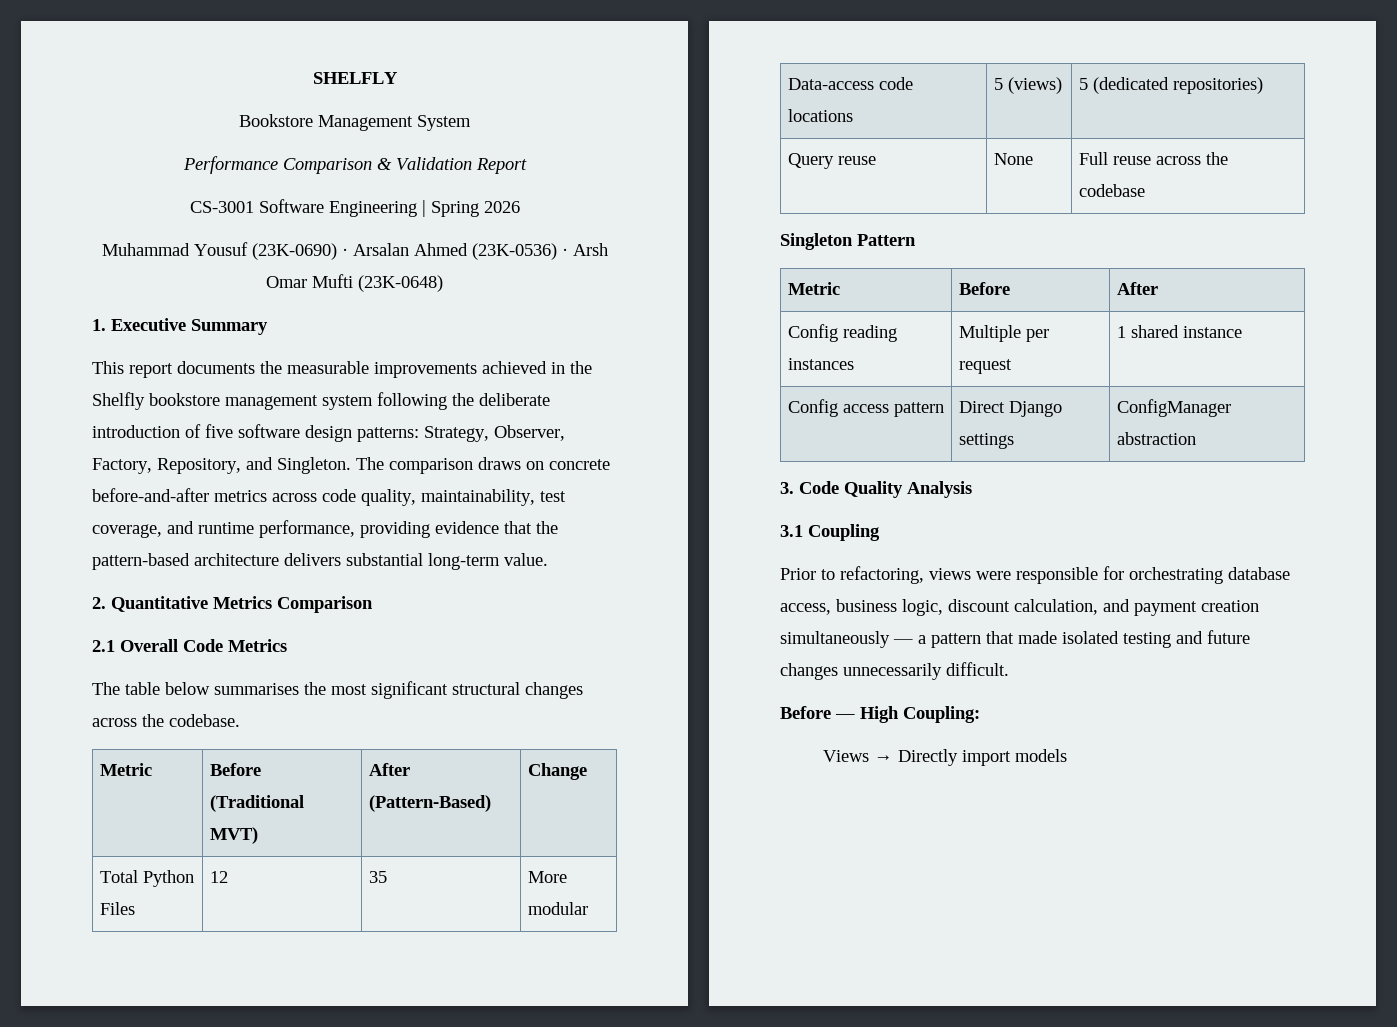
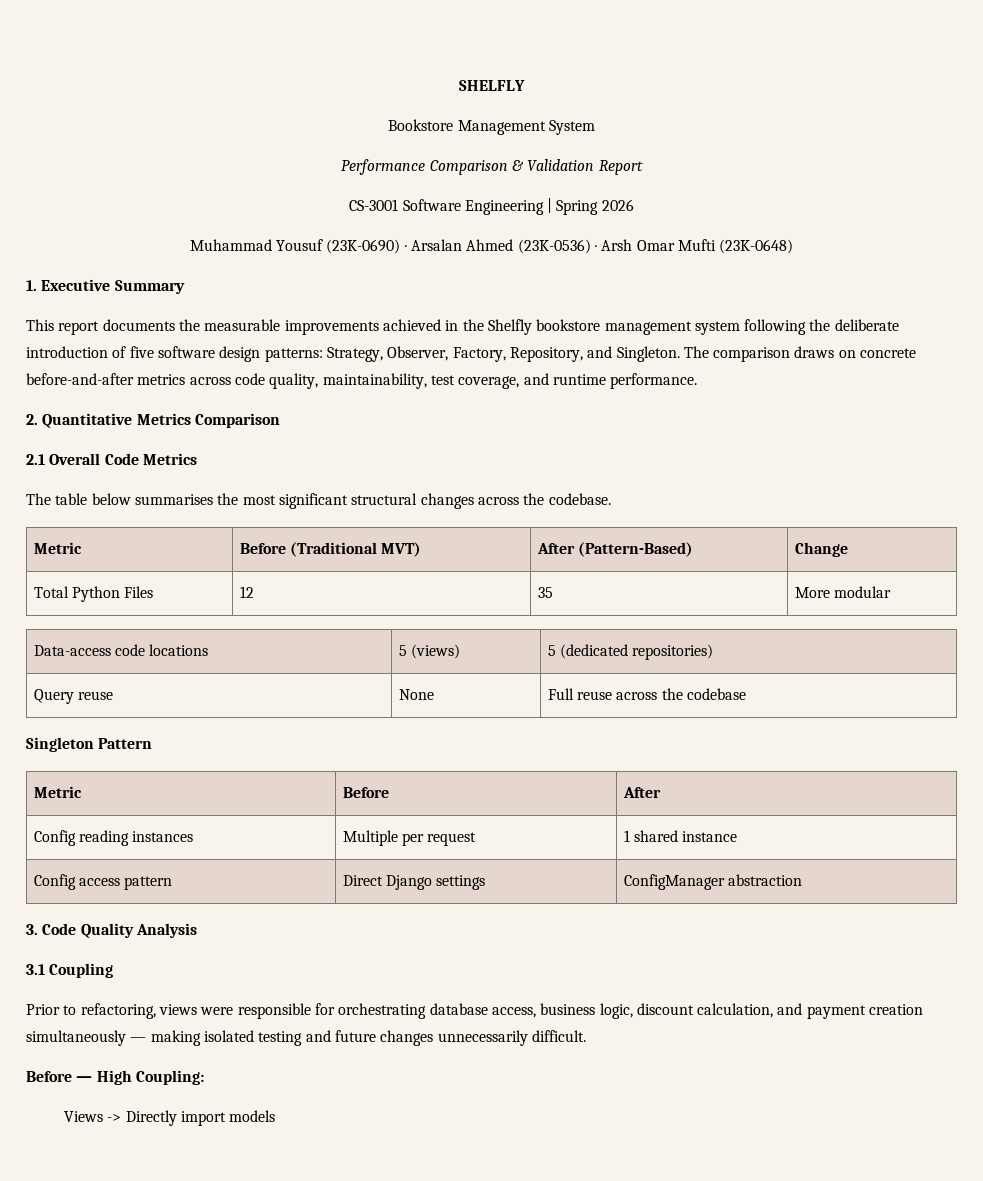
- The comparison draws on concrete before-and-after metrics across code quality, maintainability, test coverage, and runtime performance, providing evidence that the pattern-based architecture delivers substantial long-term value.
+ The comparison draws on concrete before-and-after metrics across code quality, maintainability, test coverage, and runtime performance.
- Prior to refactoring, views were responsible for orchestrating database access, business logic, discount calculation, and payment creation simultaneously — a pattern that made isolated testing and future changes unnecessarily difficult.
+ Prior to refactoring, views were responsible for orchestrating database access, business logic, discount calculation, and payment creation simultaneously — making isolated testing and future changes unnecessarily difficult.
- Views → Directly import models
+ Views -> Directly import models

